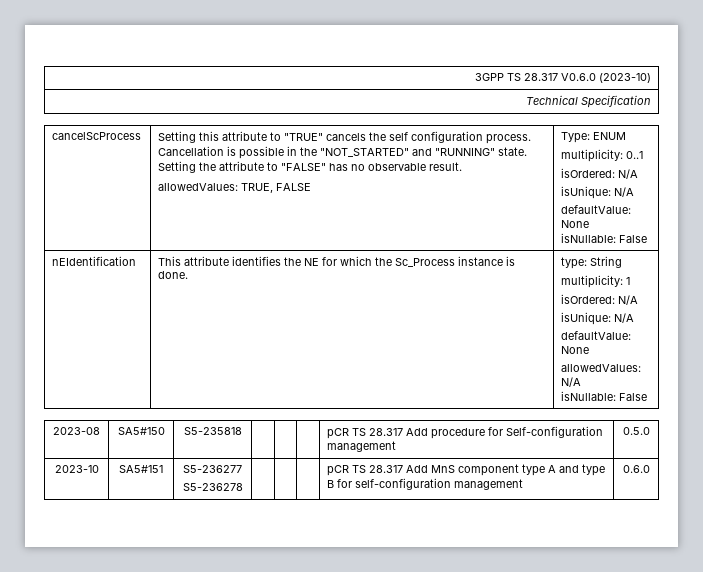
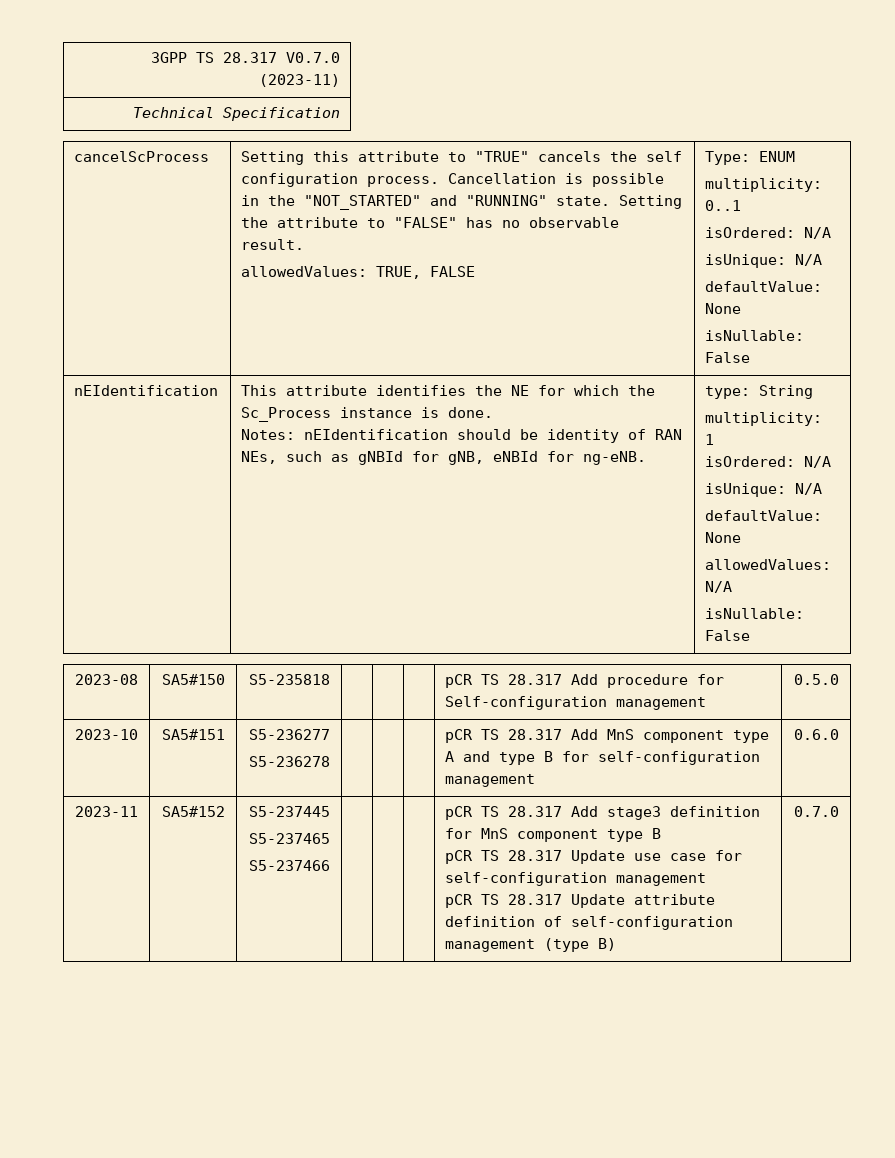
- 3GPP TS 28.317 V0.6.0 (2023-10)
+ 3GPP TS 28.317 V0.7.0 (2023-11)
+ Notes: nEIdentification should be identity of RAN NEs, such as gNBId for gNB, eNBId for ng-eNB.
+ 2023-11 | SA5#152 | S5-237445
+ S5-237465
+ S5-237466 | | | | pCR TS 28.317 Add stage3 definition for MnS component type B
+ pCR TS 28.317 Update use case for self-configuration management
+ pCR TS 28.317 Update attribute definition of self-configuration management (type B) | 0.7.0

